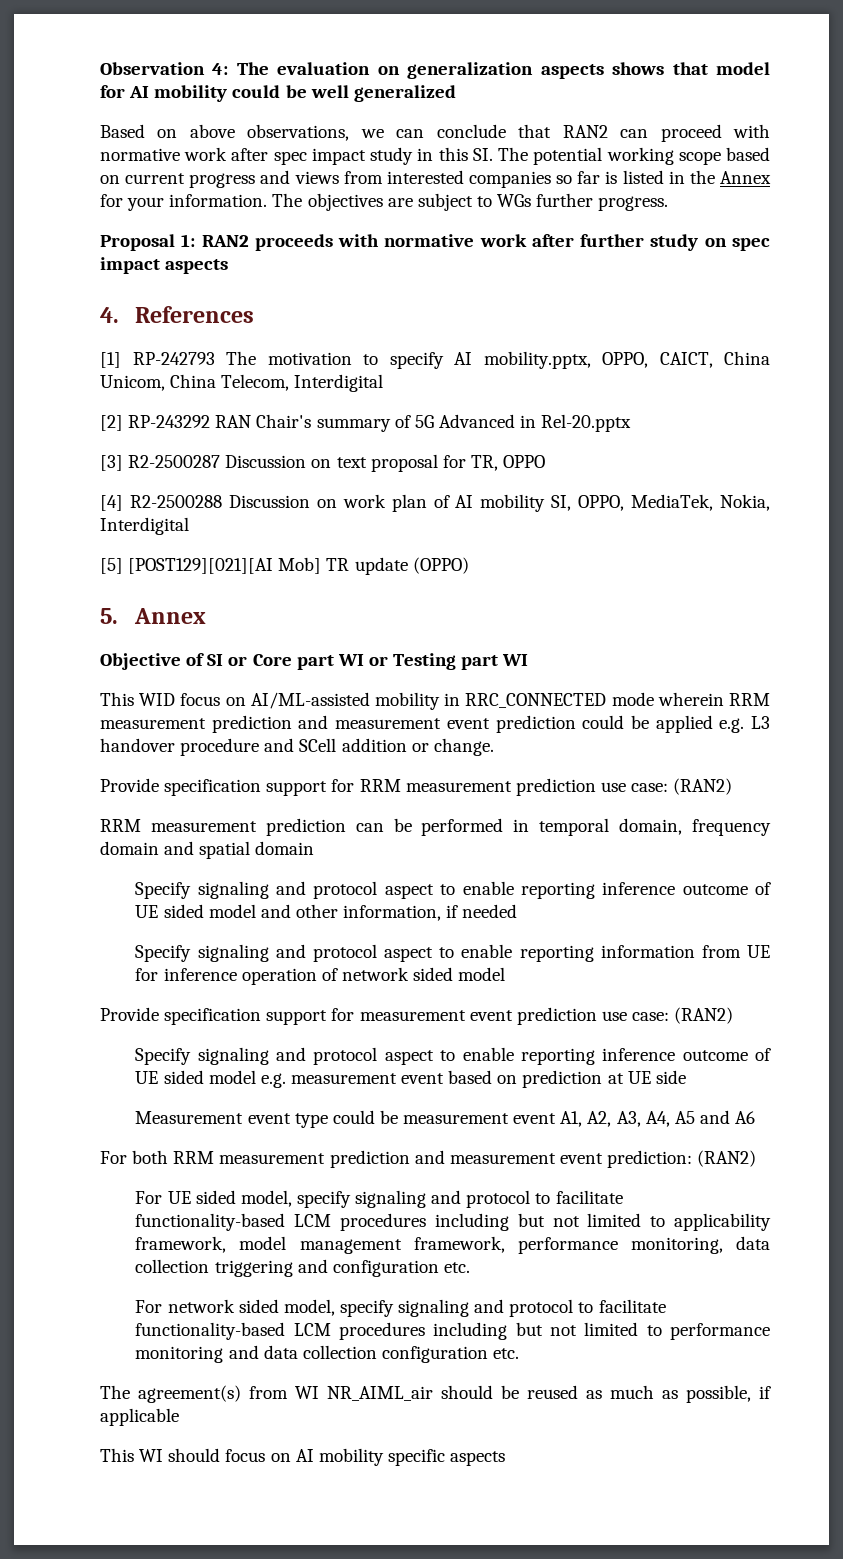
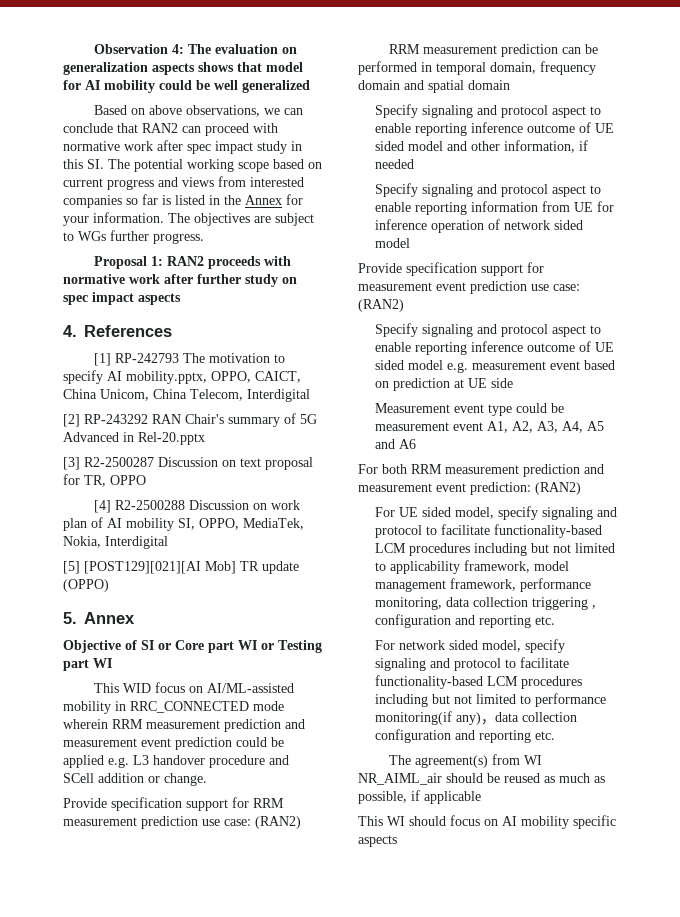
- For UE sided model, specify signaling and protocol to facilitate functionality-based LCM procedures including but not limited to applicability framework, model management framework, performance monitoring, data collection triggering and configuration etc.
+ For UE sided model, specify signaling and protocol to facilitate functionality-based LCM procedures including but not limited to applicability framework, model management framework, performance monitoring, data collection triggering , configuration and reporting etc.
- For network sided model, specify signaling and protocol to facilitate functionality-based LCM procedures including but not limited to performance monitoring and data collection configuration etc.
+ For network sided model, specify signaling and protocol to facilitate functionality-based LCM procedures including but not limited to performance monitoring(if any)，data collection configuration and reporting etc.

